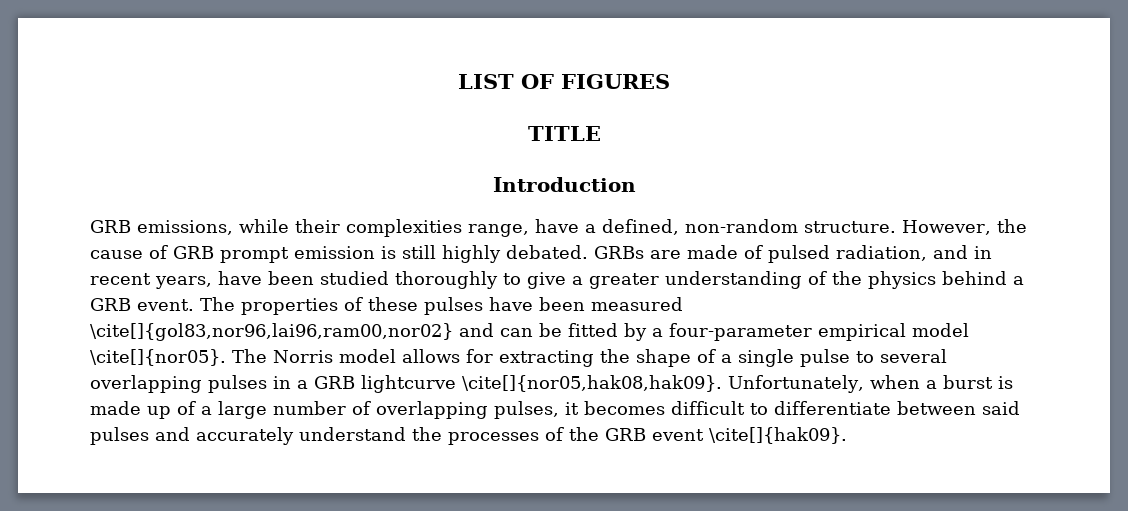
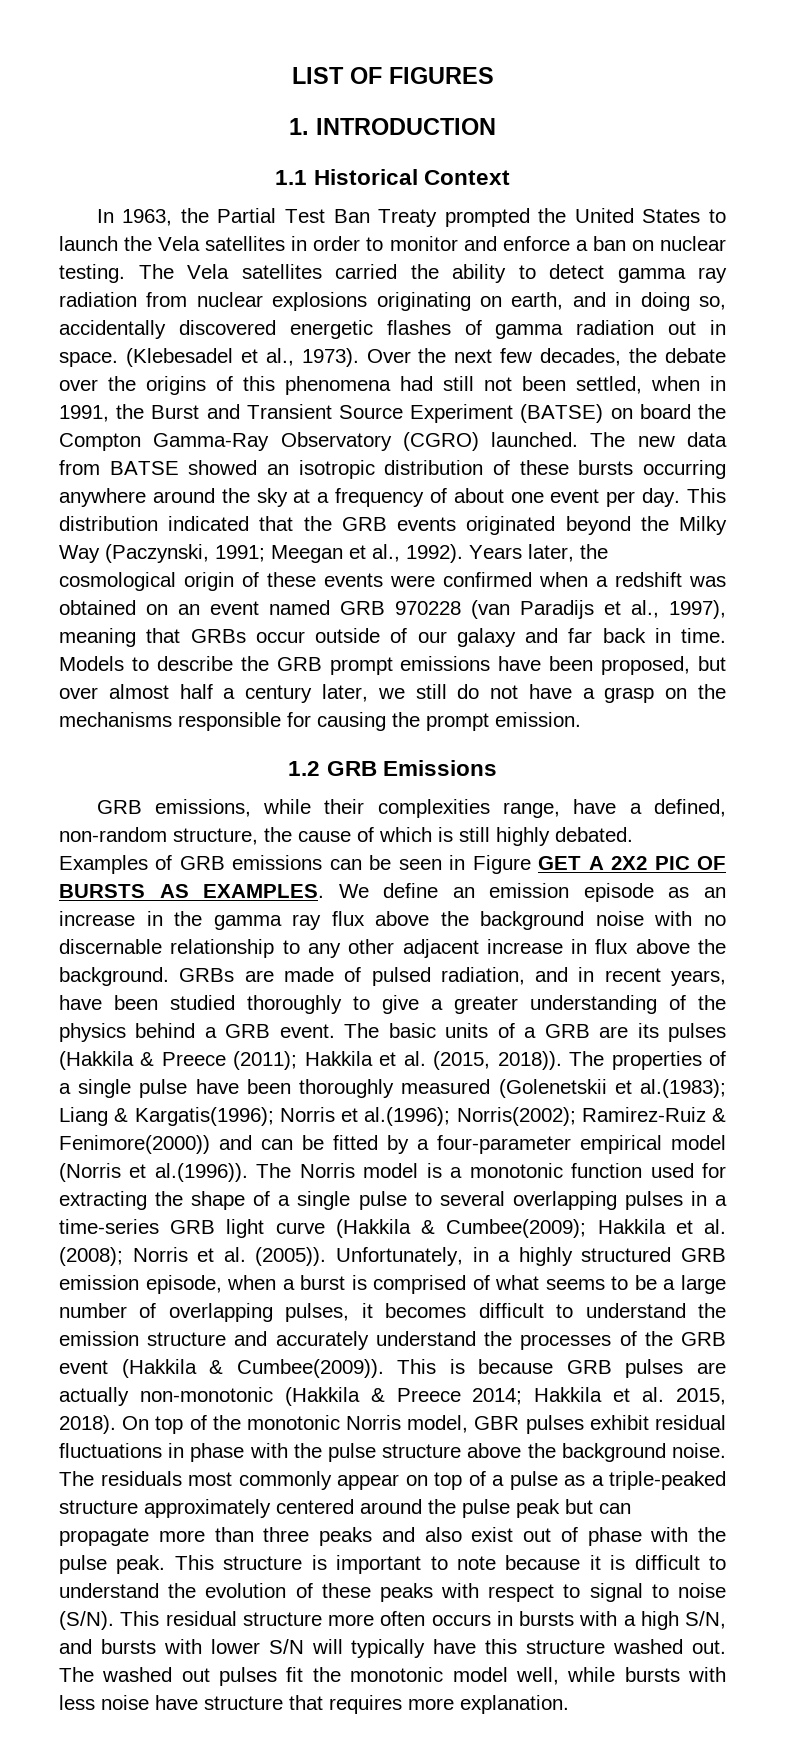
- TITLE
- Introduction
+ 1. INTRODUCTION
+ 1.1 Historical Context
+ In 1963, the Partial Test Ban Treaty prompted the United States to launch the Vela satellites in order to monitor and enforce a ban on nuclear testing. The Vela satellites carried the ability to detect gamma ray radiation from nuclear explosions originating on earth, and in doing so, accidentally discovered energetic flashes of gamma radiation out in space. (Klebesadel et al., 1973). Over the next few decades, the debate over the origins of this phenomena had still not been settled, when in 1991, the Burst and Transient Source Experiment (BATSE) on board the Compton Gamma-Ray Observatory (CGRO) launched. The new data from BATSE showed an isotropic distribution of these bursts occurring anywhere around the sky at a frequency of about one event per day. This distribution indicated that the GRB events originated beyond the Milky Way (Paczynski, 1991; Meegan et al., 1992). Years later, the cosmological origin of these events were confirmed when a redshift was obtained on an event named GRB 970228 (van Paradijs et al., 1997), meaning that GRBs occur outside of our galaxy and far back in time. Models to describe the GRB prompt emissions have been proposed, but over almost half a century later, we still do not have a grasp on the mechanisms responsible for causing the prompt emission.
+ 1.2 GRB Emissions
- GRB emissions, while their complexities range, have a defined, non-random structure. However, the cause of GRB prompt emission is still highly debated.
+ GRB emissions, while their complexities range, have a defined, non-random structure, the cause of which is still highly debated.
+ Examples of GRB emissions can be seen in Figure GET A 2X2 PIC OF BURSTS AS EXAMPLES. We define an emission episode as an increase in the gamma ray flux above the background noise with no discernable relationship to any other adjacent increase in flux above the background.
- The properties of these pulses have been measured \cite[]{gol83,nor96,lai96,ram00,nor02} and can be fitted by a four-parameter empirical model \cite[]{nor05}. The Norris model allows for extracting the shape of a single pulse to several overlapping pulses in a GRB lightcurve \cite[]{nor05,hak08,hak09}. Unfortunately, when a burst is made up of a large number of overlapping pulses, it becomes difficult to differentiate between said pulses and accurately understand the processes of the GRB event \cite[]{hak09}.
+ The basic units of a GRB are its pulses (Hakkila & Preece (2011); Hakkila et al. (2015, 2018)). The properties of a single pulse have been thoroughly measured (Golenetskii et al.(1983); Liang & Kargatis(1996); Norris et al.(1996); Norris(2002); Ramirez-Ruiz & Fenimore(2000)) and can be fitted by a four-parameter empirical model (Norris et al.(1996)). The Norris model is a monotonic function used for extracting the shape of a single pulse to several overlapping pulses in a time-series GRB light curve (Hakkila & Cumbee(2009); Hakkila et al. (2008); Norris et al. (2005)). Unfortunately, in a highly structured GRB emission episode, when a burst is comprised of what seems to be a large number of overlapping pulses, it becomes difficult to understand the emission structure and accurately understand the processes of the GRB event (Hakkila & Cumbee(2009)). This is because GRB pulses are actually non-monotonic (Hakkila & Preece 2014; Hakkila et al. 2015, 2018). On top of the monotonic Norris model, GBR pulses exhibit residual fluctuations in phase with the pulse structure above the background noise. The residuals most commonly appear on top of a pulse as a triple-peaked structure approximately centered around the pulse peak but can propagate more than three peaks and also exist out of phase with the pulse peak. This structure is important to note because it is difficult to understand the evolution of these peaks with respect to signal to noise (S/N). This residual structure more often occurs in bursts with a high S/N, and bursts with lower S/N will typically have this structure washed out. The washed out pulses fit the monotonic model well, while bursts with less noise have structure that requires more explanation.

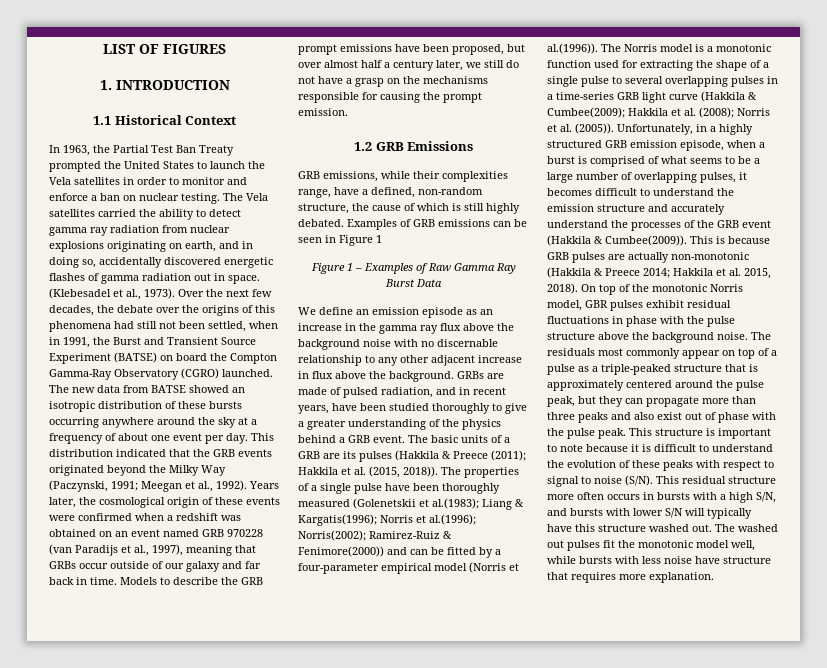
- Examples of GRB emissions can be seen in Figure GET A 2X2 PIC OF BURSTS AS EXAMPLES. We define an emission episode as an increase in the gamma ray flux above the background noise with no discernable relationship to any other adjacent increase in flux above the background.
+ Examples of GRB emissions can be seen in Figure 1
+ Figure 1 – Examples of Raw Gamma Ray Burst Data
+ We define an emission episode as an increase in the gamma ray flux above the background noise with no discernable relationship to any other adjacent increase in flux above the background.
- The residuals most commonly appear on top of a pulse as a triple-peaked structure approximately centered around the pulse peak but can propagate more than three peaks and also exist out of phase with the pulse peak.
+ The residuals most commonly appear on top of a pulse as a triple-peaked structure that is approximately centered around the pulse peak, but they can propagate more than three peaks and also exist out of phase with the pulse peak.

